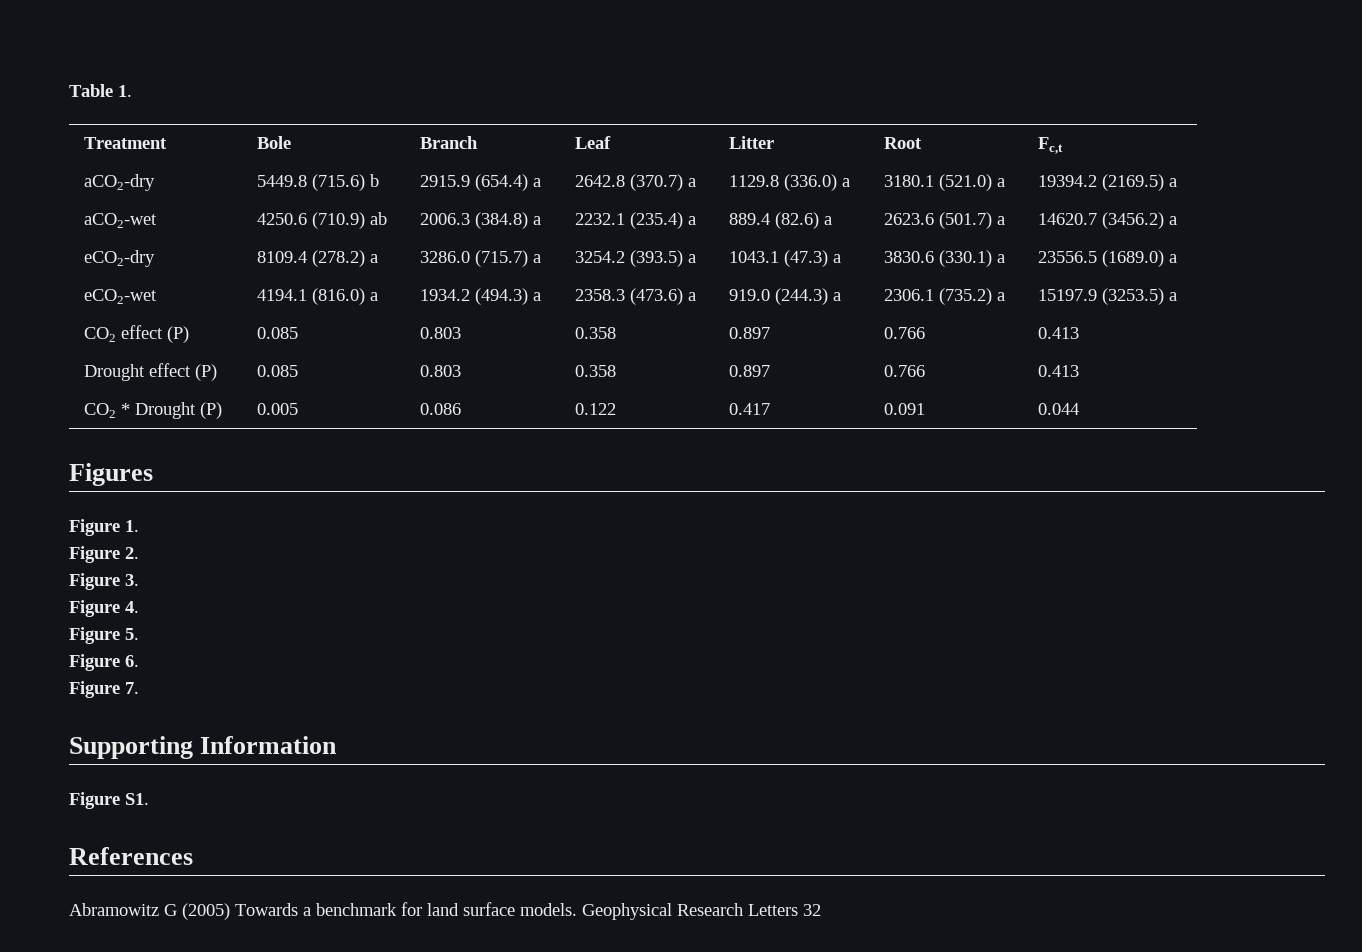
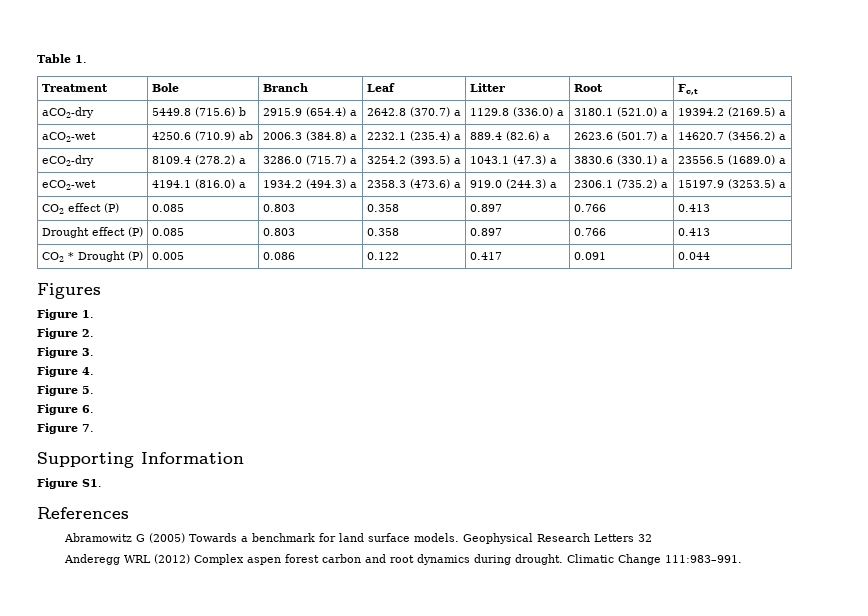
+ Anderegg WRL (2012) Complex aspen forest carbon and root dynamics during drought. Climatic Change 111:983–991.

